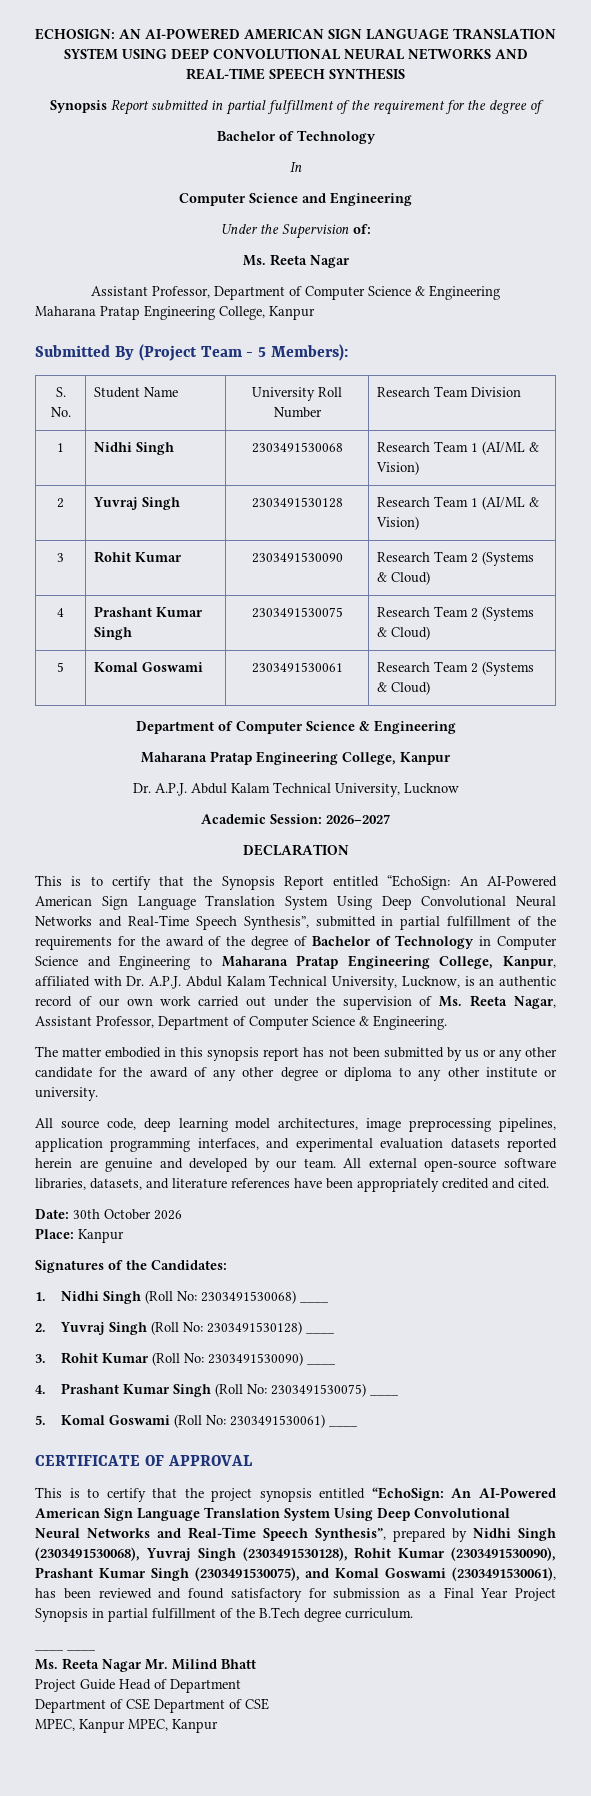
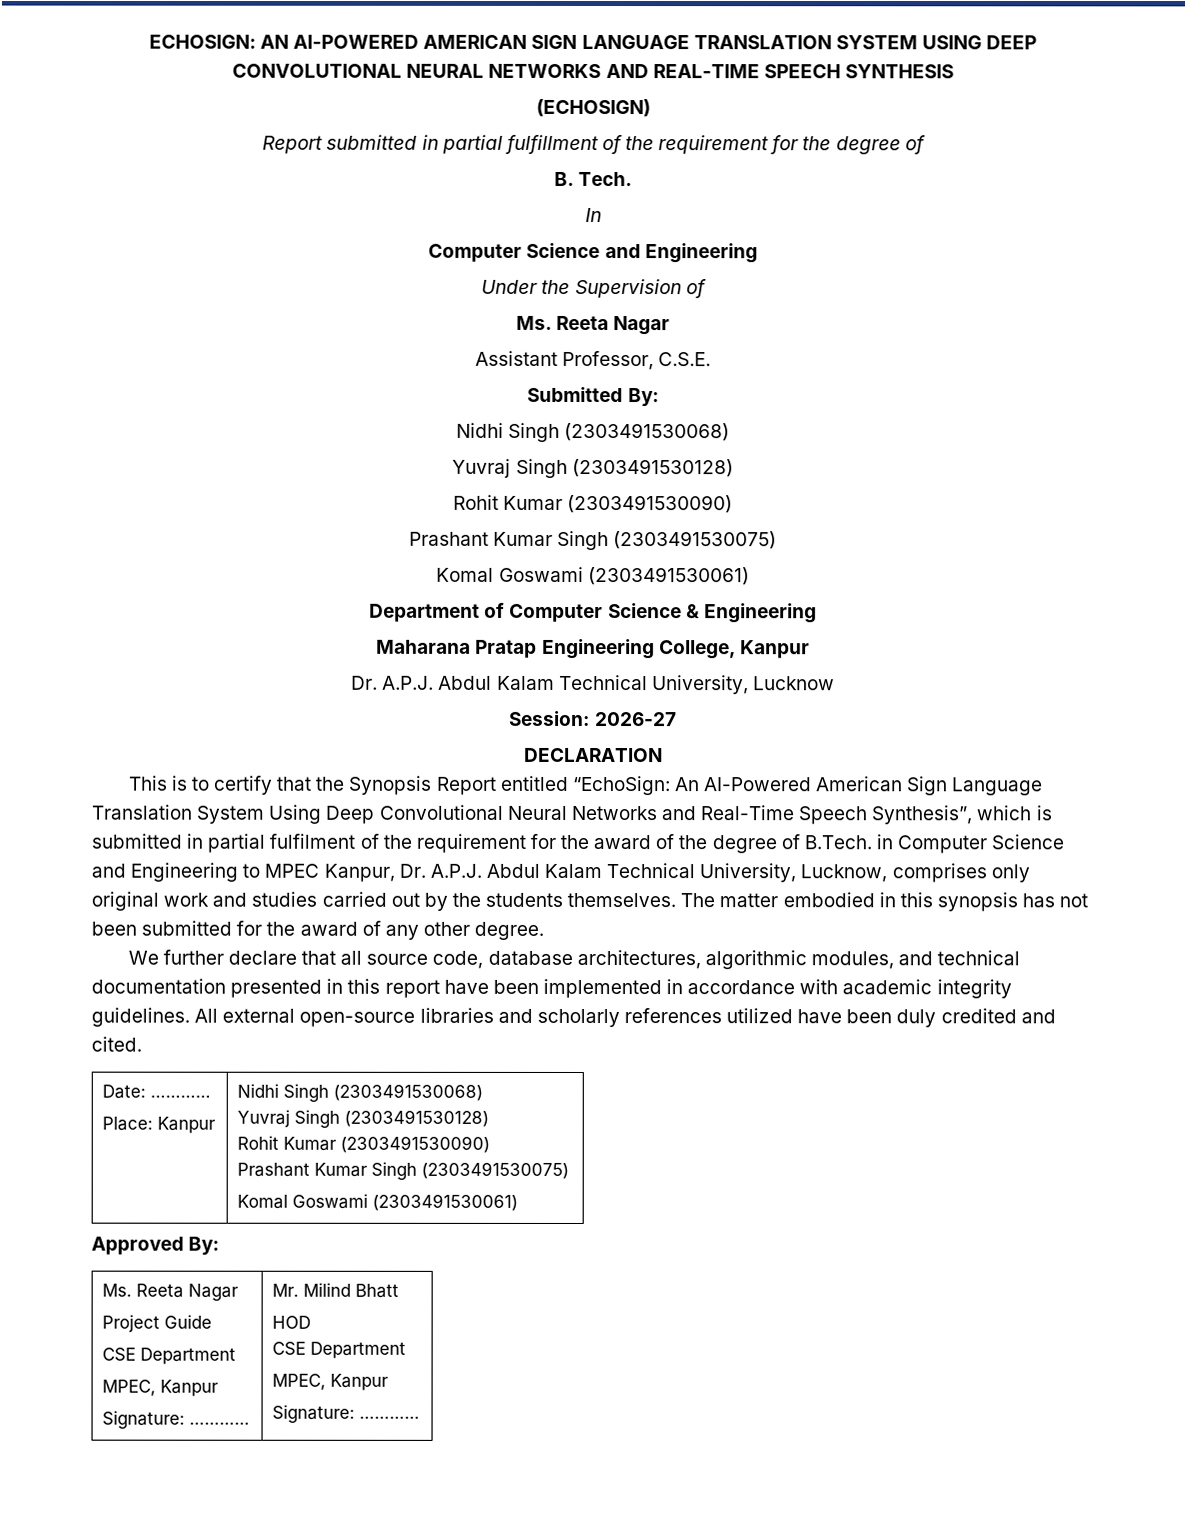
- Synopsis Report submitted in partial fulfillment of the requirement for the degree of
- Bachelor of Technology
+ (ECHOSIGN)
+ Report submitted in partial fulfillment of the requirement for the degree of
+ B. Tech.
- Under the Supervision of:
+ Under the Supervision of
- Assistant Professor, Department of Computer Science & Engineering
- Maharana Pratap Engineering College, Kanpur
- Submitted By (Project Team - 5 Members):
- S. No. | Student Name | University Roll Number | Research Team Division
- 1 | Nidhi Singh | 2303491530068 | Research Team 1 (AI/ML & Vision)
- 2 | Yuvraj Singh | 2303491530128 | Research Team 1 (AI/ML & Vision)
- 3 | Rohit Kumar | 2303491530090 | Research Team 2 (Systems & Cloud)
- 4 | Prashant Kumar Singh | 2303491530075 | Research Team 2 (Systems & Cloud)
- 5 | Komal Goswami | 2303491530061 | Research Team 2 (Systems & Cloud)
+ Assistant Professor, C.S.E.
+ Submitted By:
+ Nidhi Singh (2303491530068)
+ Yuvraj Singh (2303491530128)
+ Rohit Kumar (2303491530090)
+ Prashant Kumar Singh (2303491530075)
+ Komal Goswami (2303491530061)
- Academic Session: 2026–2027
+ Session: 2026-27
- An AI-Powered American Sign Language Translation System Using Deep Convolutional Neural Networks and Real-Time Speech Synthesis”, submitted in partial fulfillment of the requirements for the award of the degree of Bachelor of Technology in Computer Science and Engineering to Maharana Pratap Engineering College, Kanpur, affiliated with Dr. A.P.J. Abdul Kalam Technical University, Lucknow, is an authentic record of our own work carried out under the supervision of Ms. Reeta Nagar, Assistant Professor, Department of Computer Science & Engineering.
- The matter embodied in this synopsis report has not been submitted by us or any other candidate for the award of any other degree or diploma to any other institute or university.
- All source code, deep learning model architectures, image preprocessing pipelines, application programming interfaces, and experimental evaluation datasets reported herein are genuine and developed by our team. All external open-source software libraries, datasets, and literature references have been appropriately credited and cited.
+ An AI-Powered American Sign Language Translation System Using Deep Convolutional Neural Networks and Real-Time Speech Synthesis”, which is submitted in partial fulfilment of the requirement for the award of the degree of B.Tech. in Computer Science and Engineering to MPEC Kanpur, Dr. A.P.J. Abdul Kalam Technical University, Lucknow, comprises only original work and studies carried out by the students themselves. The matter embodied in this synopsis has not been submitted for the award of any other degree.
+ We further declare that all source code, database architectures, algorithmic modules, and technical documentation presented in this report have been implemented in accordance with academic integrity guidelines. All external open-source libraries and scholarly references utilized have been duly credited and cited.
- Date: 30th October 2026
- Place: Kanpur
- Signatures of the Candidates:
- 1. Nidhi Singh (Roll No: 2303491530068) ____
- 2. Yuvraj Singh (Roll No: 2303491530128) ____
- 3. Rohit Kumar (Roll No: 2303491530090) ____
- 4. Prashant Kumar Singh (Roll No: 2303491530075) ____
- 5. Komal Goswami (Roll No: 2303491530061) ____
- CERTIFICATE OF APPROVAL
- This is to certify that the project synopsis entitled “EchoSign: An AI-Powered American Sign Language Translation System Using Deep Convolutional Neural Networks and Real-Time Speech Synthesis”, prepared by Nidhi Singh (2303491530068), Yuvraj Singh (2303491530128), Rohit Kumar (2303491530090), Prashant Kumar Singh (2303491530075), and Komal Goswami (2303491530061), has been reviewed and found satisfactory for submission as a Final Year Project Synopsis in partial fulfillment of the B.Tech degree curriculum.
- ____ ____
- Ms. Reeta Nagar Mr. Milind Bhatt
- Project Guide Head of Department
- Department of CSE Department of CSE
- MPEC, Kanpur MPEC, Kanpur
+ Date: …………
+ Place: Kanpur | Nidhi Singh (2303491530068)
+ Yuvraj Singh (2303491530128)
+ Rohit Kumar (2303491530090)
+ Prashant Kumar Singh (2303491530075)
+ Komal Goswami (2303491530061)
+ Approved By:
+ Ms. Reeta Nagar
+ Project Guide
+ CSE Department
+ MPEC, Kanpur
+ Signature: ………… | Mr. Milind Bhatt
+ HOD
+ CSE Department
+ MPEC, Kanpur
+ Signature: …………

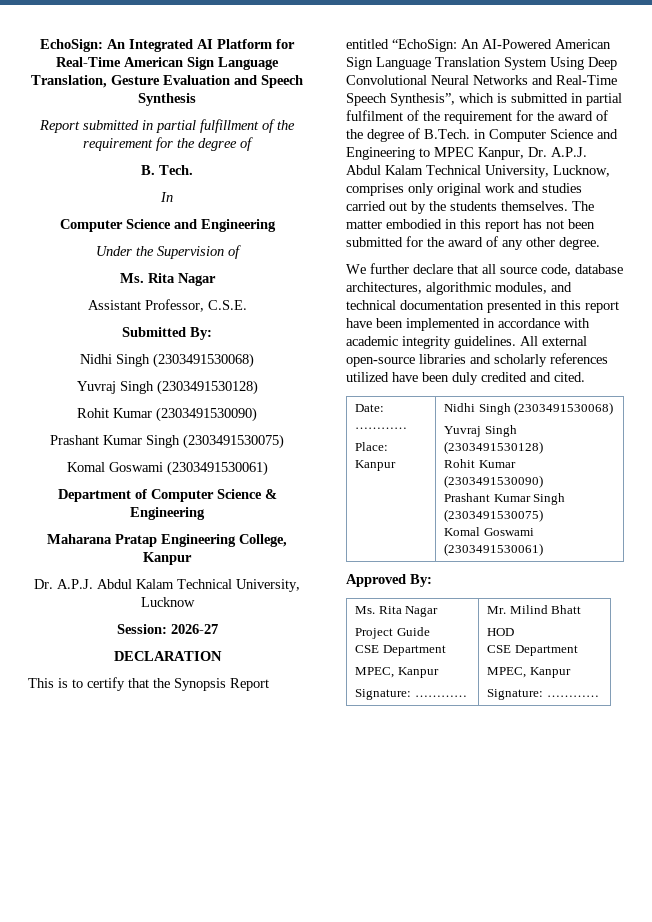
- ECHOSIGN: AN AI-POWERED AMERICAN SIGN LANGUAGE TRANSLATION SYSTEM USING DEEP CONVOLUTIONAL NEURAL NETWORKS AND REAL-TIME SPEECH SYNTHESIS
- (ECHOSIGN)
+ EchoSign: An Integrated AI Platform for Real-Time American Sign Language Translation, Gesture Evaluation and Speech Synthesis
  Under the Supervision of
- Ms. Reeta Nagar
+ Ms. Rita Nagar
- The matter embodied in this synopsis has not been submitted for the award of any other degree.
+ The matter embodied in this report has not been submitted for the award of any other degree.
  Approved By:
- Ms. Reeta Nagar
+ Ms. Rita Nagar

